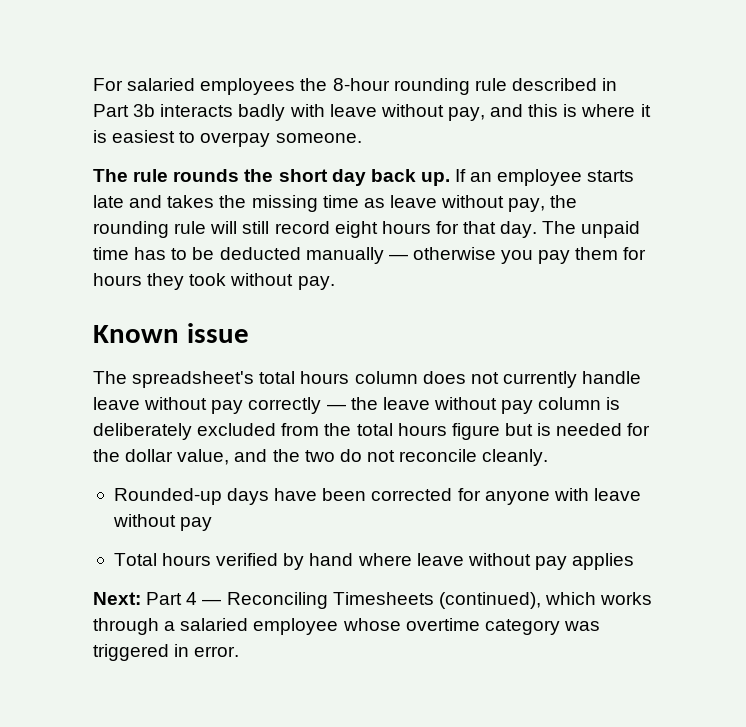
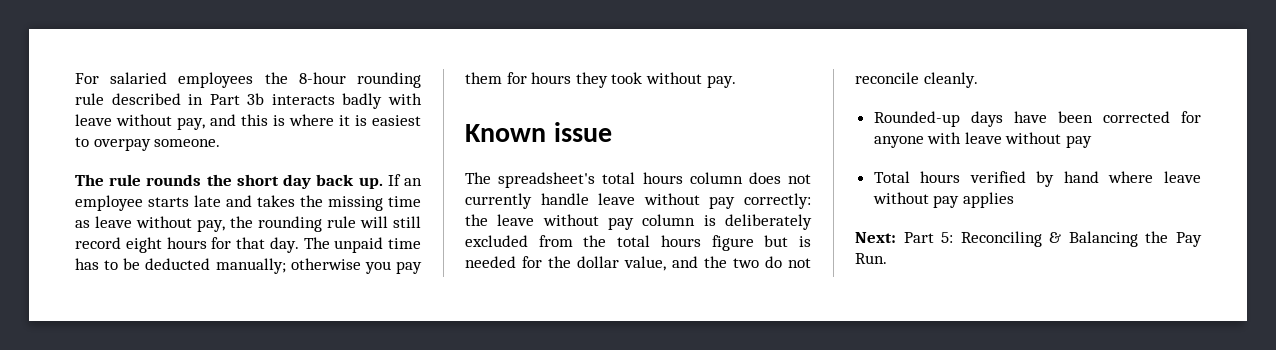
- The unpaid time has to be deducted manually — otherwise you pay them for hours they took without pay.
+ The unpaid time has to be deducted manually; otherwise you pay them for hours they took without pay.
- The spreadsheet's total hours column does not currently handle leave without pay correctly — the leave without pay column is deliberately excluded from the total hours figure but is needed for the dollar value, and the two do not reconcile cleanly.
+ The spreadsheet's total hours column does not currently handle leave without pay correctly: the leave without pay column is deliberately excluded from the total hours figure but is needed for the dollar value, and the two do not reconcile cleanly.
- Next: Part 4 — Reconciling Timesheets (continued), which works through a salaried employee whose overtime category was triggered in error.
+ Next: Part 5: Reconciling & Balancing the Pay Run.

